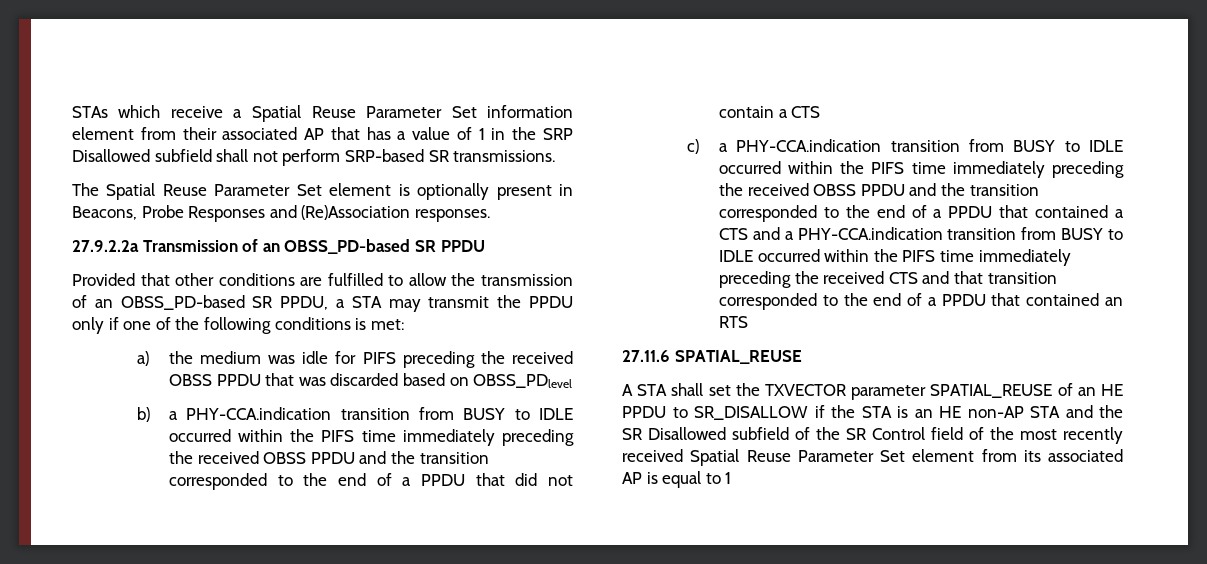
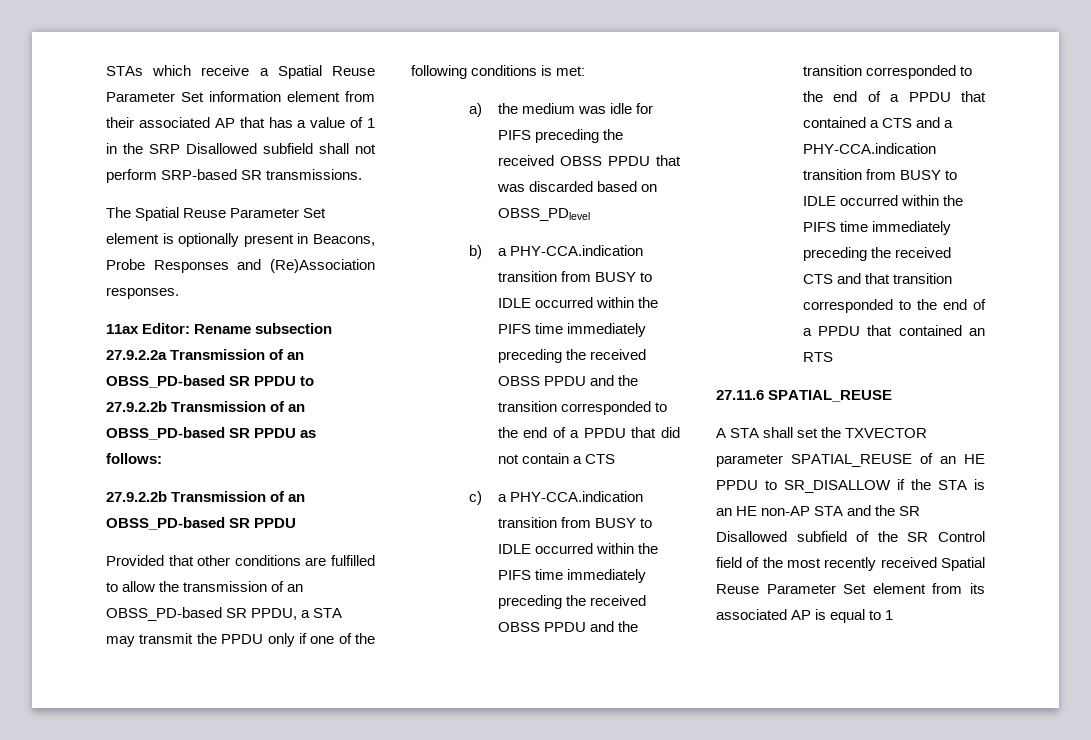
- 27.9.2.2a Transmission of an OBSS_PD-based SR PPDU
+ 11ax Editor: Rename subsection 27.9.2.2a Transmission of an OBSS_PD-based SR PPDU to 27.9.2.2b Transmission of an OBSS_PD-based SR PPDU as follows:
+ 27.9.2.2b Transmission of an OBSS_PD-based SR PPDU

